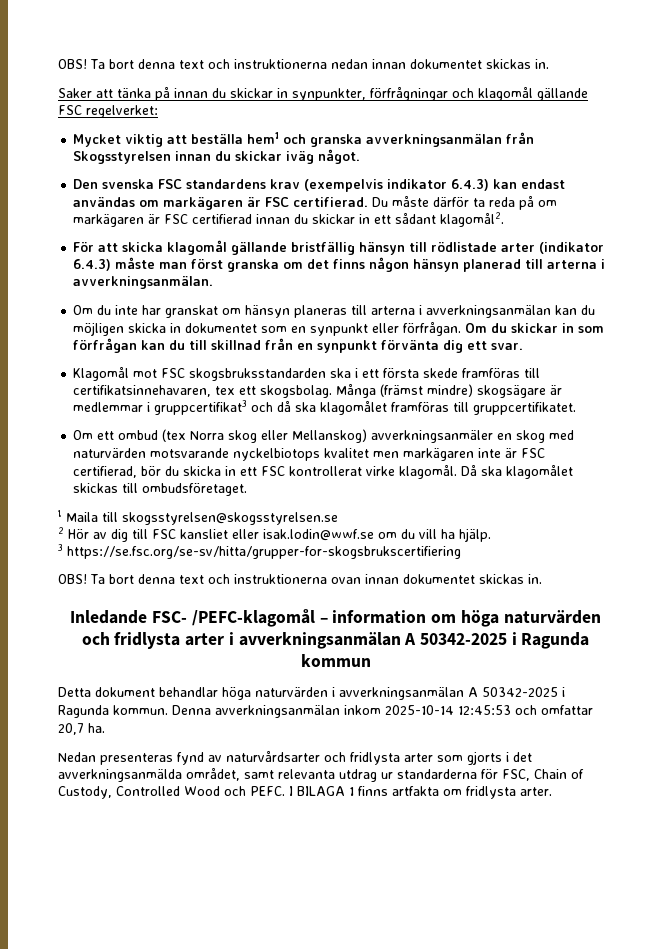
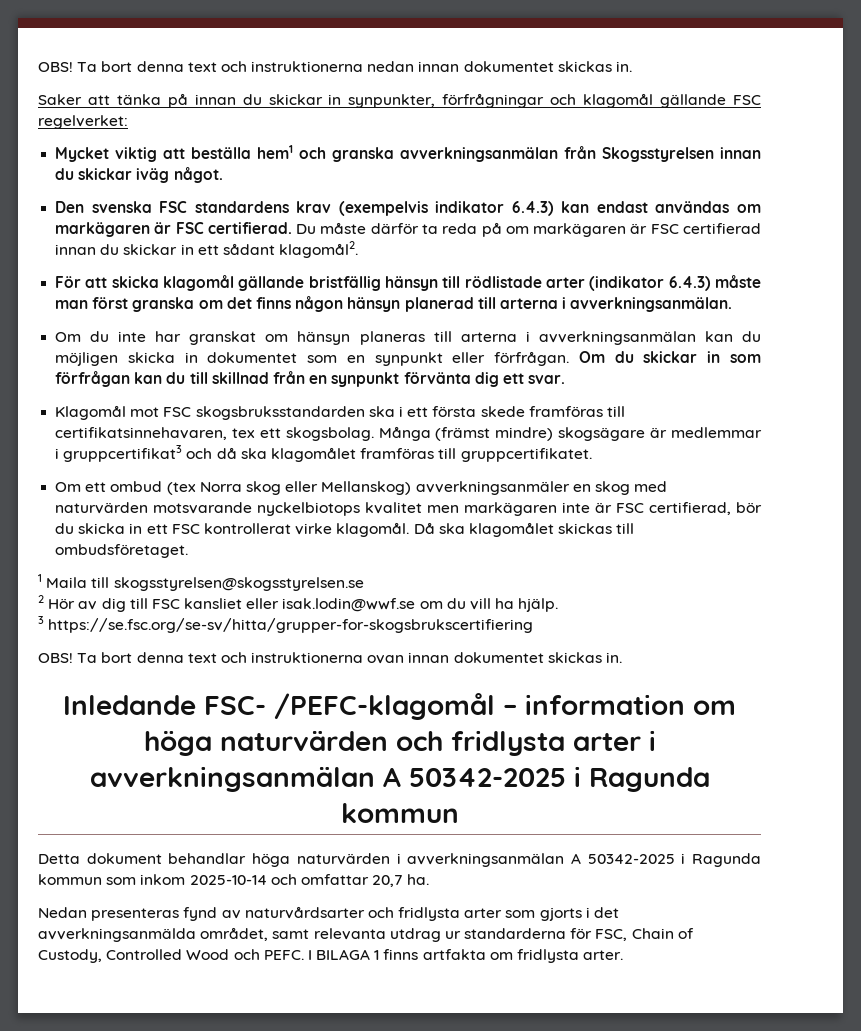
- Detta dokument behandlar höga naturvärden i avverkningsanmälan A 50342-2025 i Ragunda kommun. Denna avverkningsanmälan inkom 2025-10-14 12:45:53 och omfattar 20,7 ha.
+ Detta dokument behandlar höga naturvärden i avverkningsanmälan A 50342-2025 i Ragunda kommun som inkom 2025-10-14 och omfattar 20,7 ha.

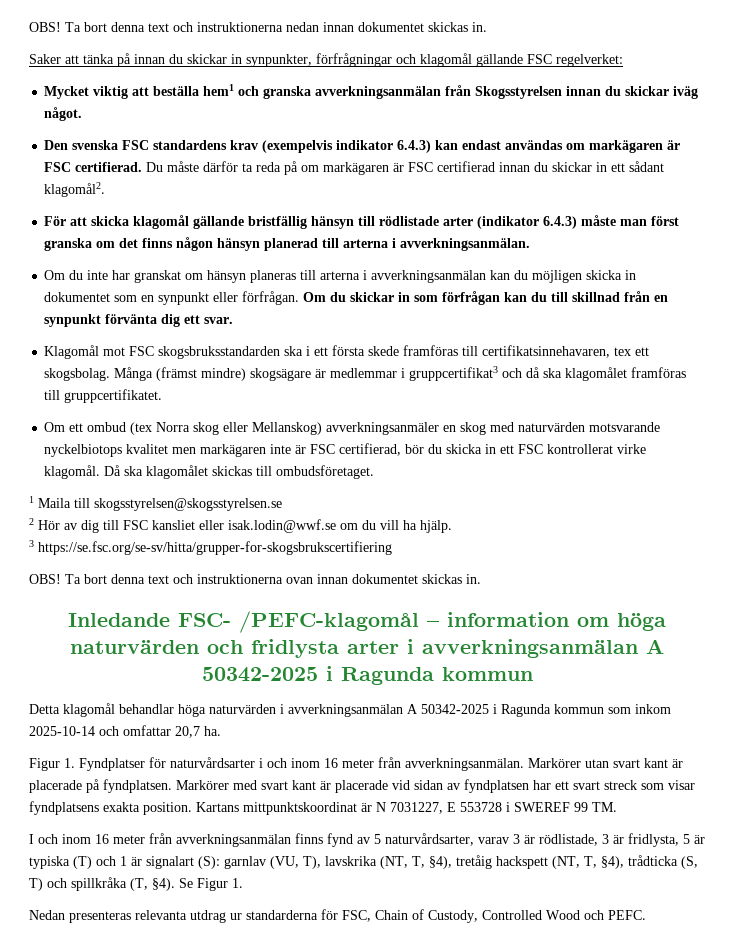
- Detta dokument behandlar höga naturvärden i avverkningsanmälan A 50342-2025 i Ragunda kommun som inkom 2025-10-14 och omfattar 20,7 ha.
+ Detta klagomål behandlar höga naturvärden i avverkningsanmälan A 50342-2025 i Ragunda kommun som inkom 2025-10-14 och omfattar 20,7 ha.
- Nedan presenteras fynd av naturvårdsarter och fridlysta arter som gjorts i det avverkningsanmälda området, samt relevanta utdrag ur standarderna för FSC, Chain of Custody, Controlled Wood och PEFC. I BILAGA 1 finns artfakta om fridlysta arter.
+ Figur 1. Fyndplatser för naturvårdsarter i och inom 16 meter från avverkningsanmälan. Markörer utan svart kant är placerade på fyndplatsen. Markörer med svart kant är placerade vid sidan av fyndplatsen har ett svart streck som visar fyndplatsens exakta position. Kartans mittpunktskoordinat är N 7031227, E 553728 i SWEREF 99 TM.
+ I och inom 16 meter från avverkningsanmälan finns fynd av 5 naturvårdsarter, varav 3 är rödlistade, 3 är fridlysta, 5 är typiska (T) och 1 är signalart (S): garnlav (VU, T), lavskrika (NT, T, §4), tretåig hackspett (NT, T, §4), trådticka (S, T) och spillkråka (T, §4). Se Figur 1.
+ Nedan presenteras relevanta utdrag ur standarderna för FSC, Chain of Custody, Controlled Wood och PEFC.

